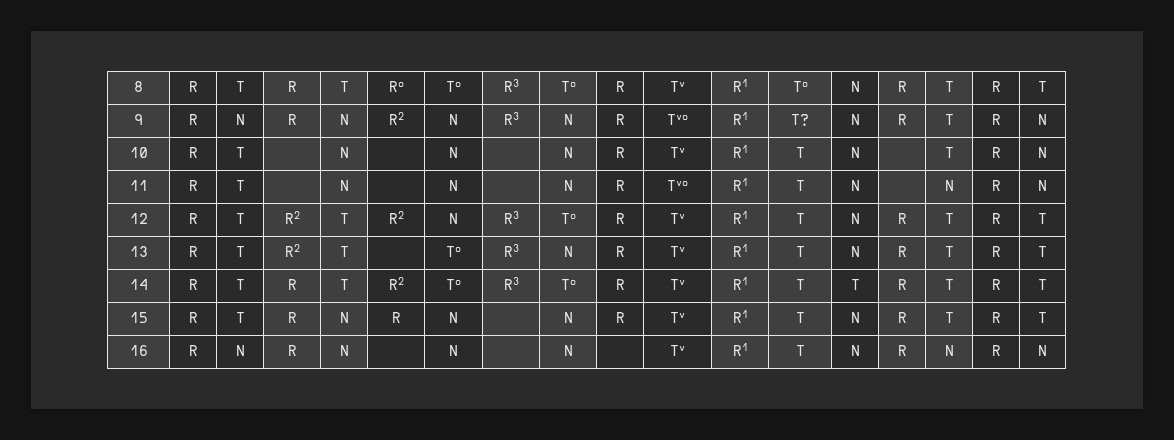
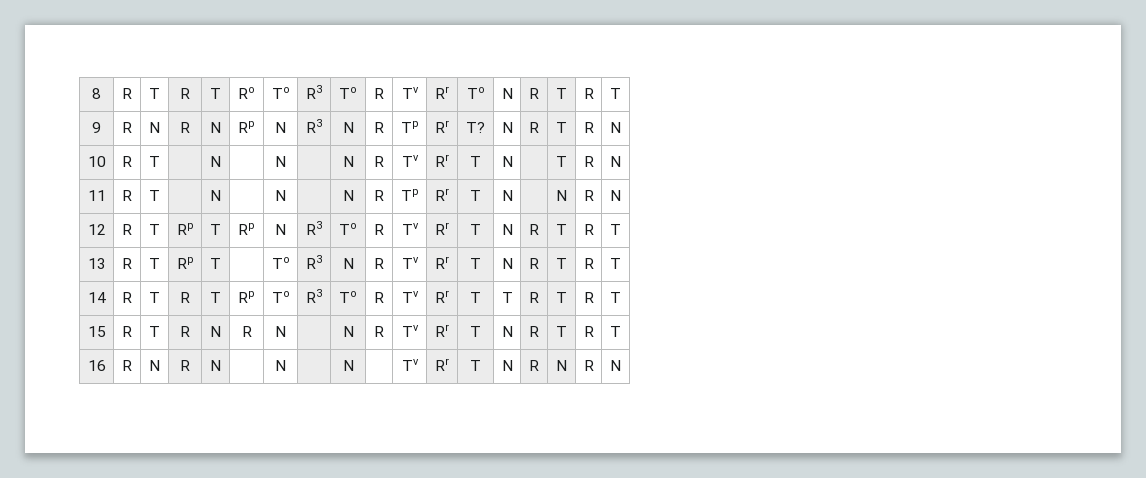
- 8 | R | T | R | T | Ro | To | R3 | To | R | Tv | R1 | To | N | R | T | R | T
+ 8 | R | T | R | T | Ro | To | R3 | To | R | Tv | Rr | To | N | R | T | R | T
- 9 | R | N | R | N | R2 | N | R3 | N | R | Tvo | R1 | T? | N | R | T | R | N
+ 9 | R | N | R | N | Rp | N | R3 | N | R | Tp | Rr | T? | N | R | T | R | N
- 10 | R | T | | N | | N | | N | R | Tv | R1 | T | N | | T | R | N
+ 10 | R | T | | N | | N | | N | R | Tv | Rr | T | N | | T | R | N
- 11 | R | T | | N | | N | | N | R | Tvo | R1 | T | N | | N | R | N
+ 11 | R | T | | N | | N | | N | R | Tp | Rr | T | N | | N | R | N
- 12 | R | T | R2 | T | R2 | N | R3 | To | R | Tv | R1 | T | N | R | T | R | T
+ 12 | R | T | Rp | T | Rp | N | R3 | To | R | Tv | Rr | T | N | R | T | R | T
- 13 | R | T | R2 | T | | To | R3 | N | R | Tv | R1 | T | N | R | T | R | T
+ 13 | R | T | Rp | T | | To | R3 | N | R | Tv | Rr | T | N | R | T | R | T
- 14 | R | T | R | T | R2 | To | R3 | To | R | Tv | R1 | T | T | R | T | R | T
+ 14 | R | T | R | T | Rp | To | R3 | To | R | Tv | Rr | T | T | R | T | R | T
- 15 | R | T | R | N | R | N | | N | R | Tv | R1 | T | N | R | T | R | T
+ 15 | R | T | R | N | R | N | | N | R | Tv | Rr | T | N | R | T | R | T
- 16 | R | N | R | N | | N | | N | | Tv | R1 | T | N | R | N | R | N
+ 16 | R | N | R | N | | N | | N | | Tv | Rr | T | N | R | N | R | N

